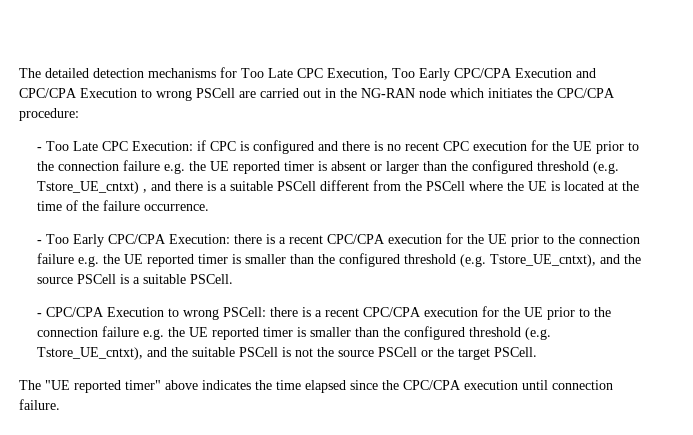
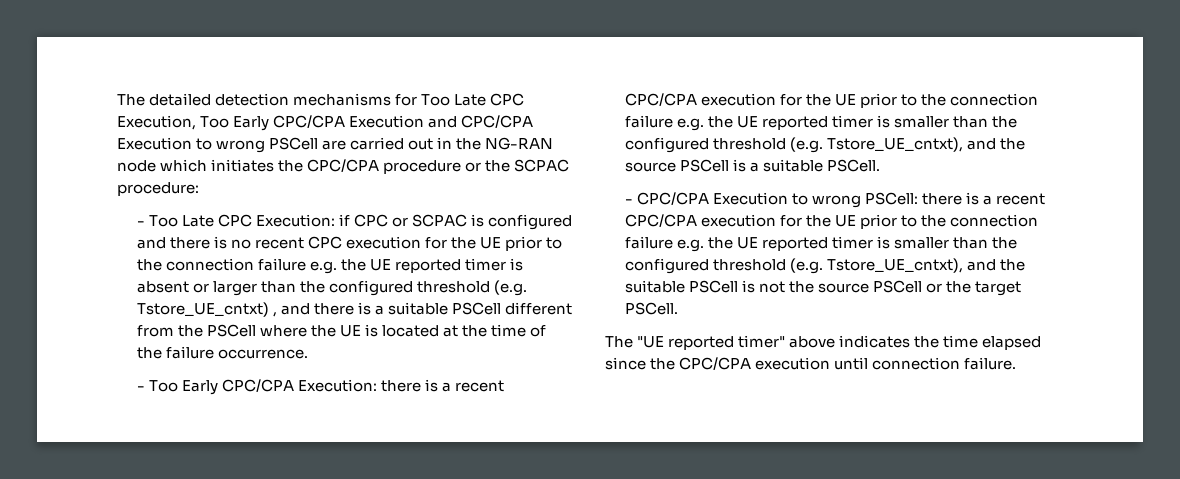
- The detailed detection mechanisms for Too Late CPC Execution, Too Early CPC/CPA Execution and CPC/CPA Execution to wrong PSCell are carried out in the NG-RAN node which initiates the CPC/CPA procedure:
+ The detailed detection mechanisms for Too Late CPC Execution, Too Early CPC/CPA Execution and CPC/CPA Execution to wrong PSCell are carried out in the NG-RAN node which initiates the CPC/CPA procedure or the SCPAC procedure:
- if CPC is configured and there is no recent CPC execution for the UE prior to the connection failure e.g. the UE reported timer is absent or larger than the configured threshold (e.g. Tstore_UE_cntxt) , and there is a suitable PSCell different from the PSCell where the UE is located at the time of the failure occurrence.
+ if CPC or SCPAC is configured and there is no recent CPC execution for the UE prior to the connection failure e.g. the UE reported timer is absent or larger than the configured threshold (e.g. Tstore_UE_cntxt) , and there is a suitable PSCell different from the PSCell where the UE is located at the time of the failure occurrence.

